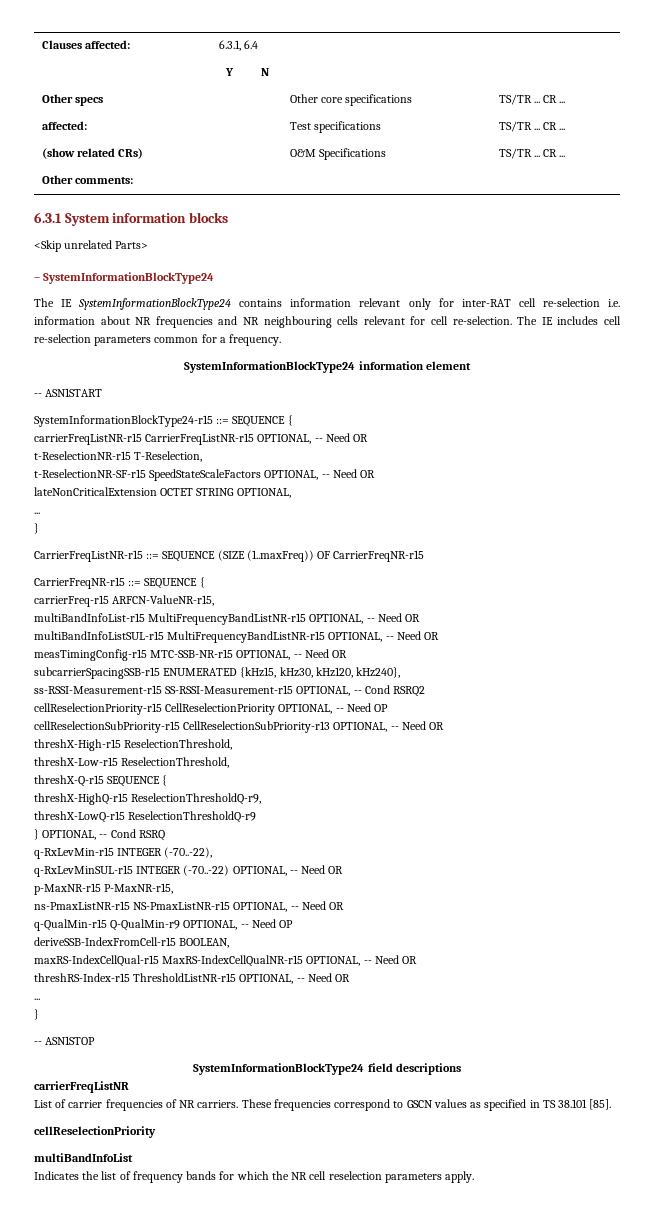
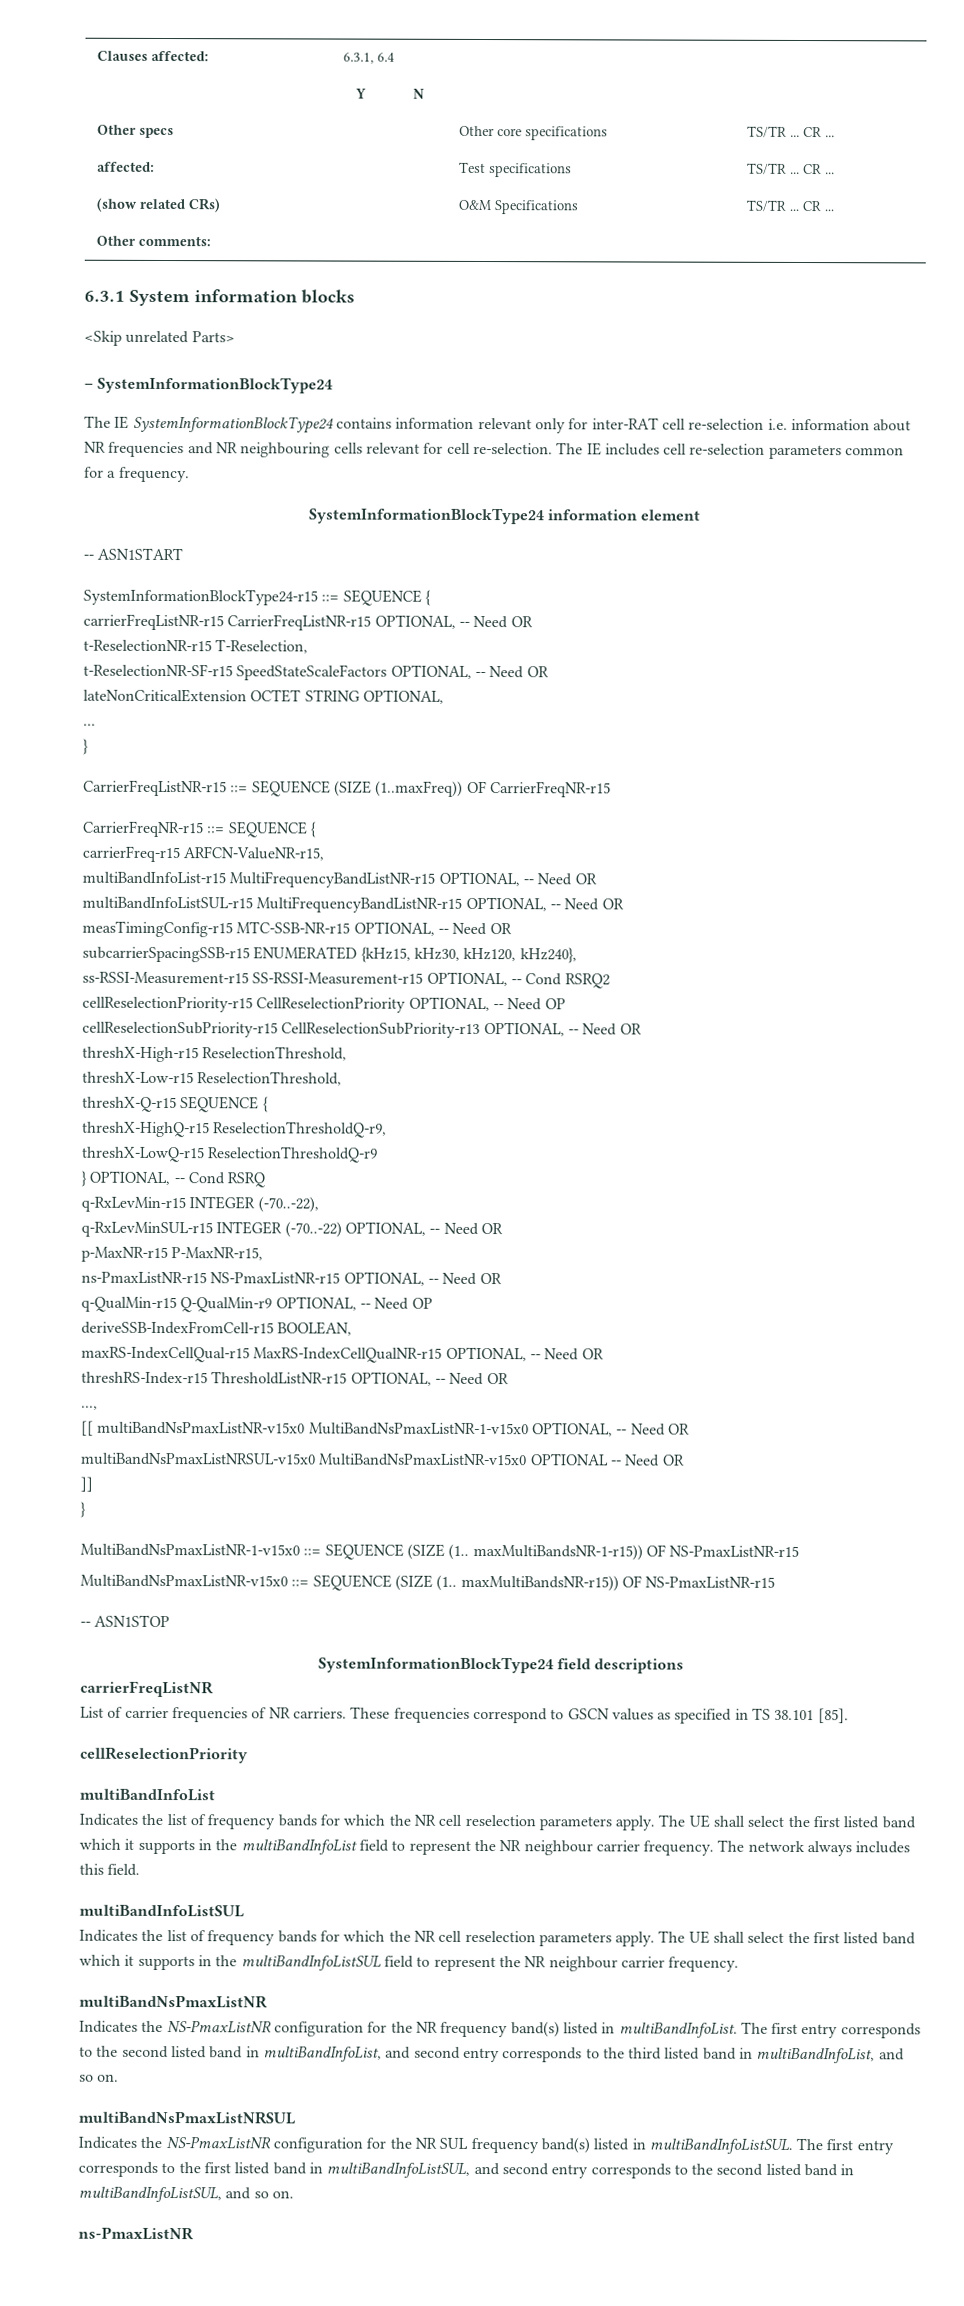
  threshRS-Index-r15 ThresholdListNR-r15 OPTIONAL, -- Need OR
- ...
+ ...,
+ [[ multiBandNsPmaxListNR-v15x0 MultiBandNsPmaxListNR-1-v15x0 OPTIONAL, -- Need OR
+ multiBandNsPmaxListNRSUL-v15x0 MultiBandNsPmaxListNR-v15x0 OPTIONAL -- Need OR
+ ]]
  }
+ MultiBandNsPmaxListNR-1-v15x0 ::= SEQUENCE (SIZE (1.. maxMultiBandsNR-1-r15)) OF NS-PmaxListNR-r15
+ MultiBandNsPmaxListNR-v15x0 ::= SEQUENCE (SIZE (1.. maxMultiBandsNR-r15)) OF NS-PmaxListNR-r15
+ The UE shall select the first listed band which it supports in the multiBandInfoList field to represent the NR neighbour carrier frequency. The network always includes this field.
+ multiBandInfoListSUL
+ Indicates the list of frequency bands for which the NR cell reselection parameters apply. The UE shall select the first listed band which it supports in the multiBandInfoListSUL field to represent the NR neighbour carrier frequency.
+ multiBandNsPmaxListNR
+ Indicates the NS-PmaxListNR configuration for the NR frequency band(s) listed in multiBandInfoList. The first entry corresponds to the second listed band in multiBandInfoList, and second entry corresponds to the third listed band in multiBandInfoList, and so on.
+ multiBandNsPmaxListNRSUL
+ Indicates the NS-PmaxListNR configuration for the NR SUL frequency band(s) listed in multiBandInfoListSUL. The first entry corresponds to the first listed band in multiBandInfoListSUL, and second entry corresponds to the second listed band in multiBandInfoListSUL, and so on.
+ ns-PmaxListNR

